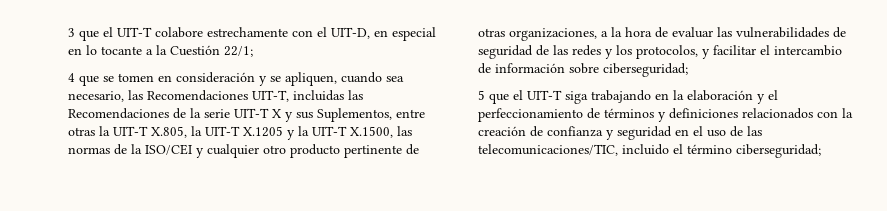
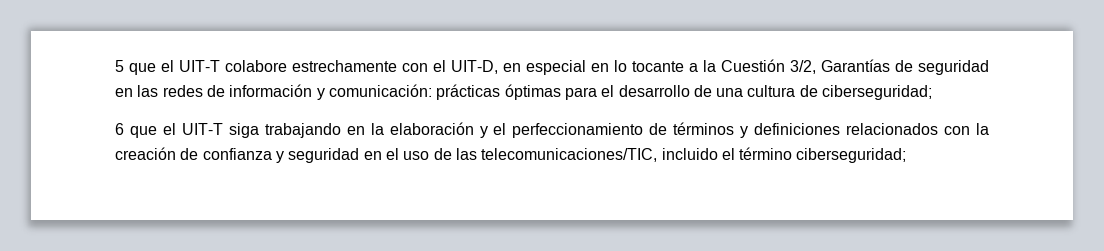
- 3 que el UIT-T colabore estrechamente con el UIT-D, en especial en lo tocante a la Cuestión 22/1;
- 4 que se tomen en consideración y se apliquen, cuando sea necesario, las Recomendaciones UIT-T, incluidas las Recomendaciones de la serie UIT-T X y sus Suplementos, entre otras la UIT-T X.805, la UIT-T X.1205 y la UIT-T X.1500, las normas de la ISO/CEI y cualquier otro producto pertinente de otras organizaciones, a la hora de evaluar las vulnerabilidades de seguridad de las redes y los protocolos, y facilitar el intercambio de información sobre ciberseguridad;
+ 5 que el UIT-T colabore estrechamente con el UIT-D, en especial en lo tocante a la Cuestión 3/2, Garantías de seguridad en las redes de información y comunicación: prácticas óptimas para el desarrollo de una cultura de ciberseguridad;
- 5 que el UIT-T siga trabajando en la elaboración y el perfeccionamiento de términos y definiciones relacionados con la creación de confianza y seguridad en el uso de las telecomunicaciones/TIC, incluido el término ciberseguridad;
+ 6 que el UIT-T siga trabajando en la elaboración y el perfeccionamiento de términos y definiciones relacionados con la creación de confianza y seguridad en el uso de las telecomunicaciones/TIC, incluido el término ciberseguridad;

